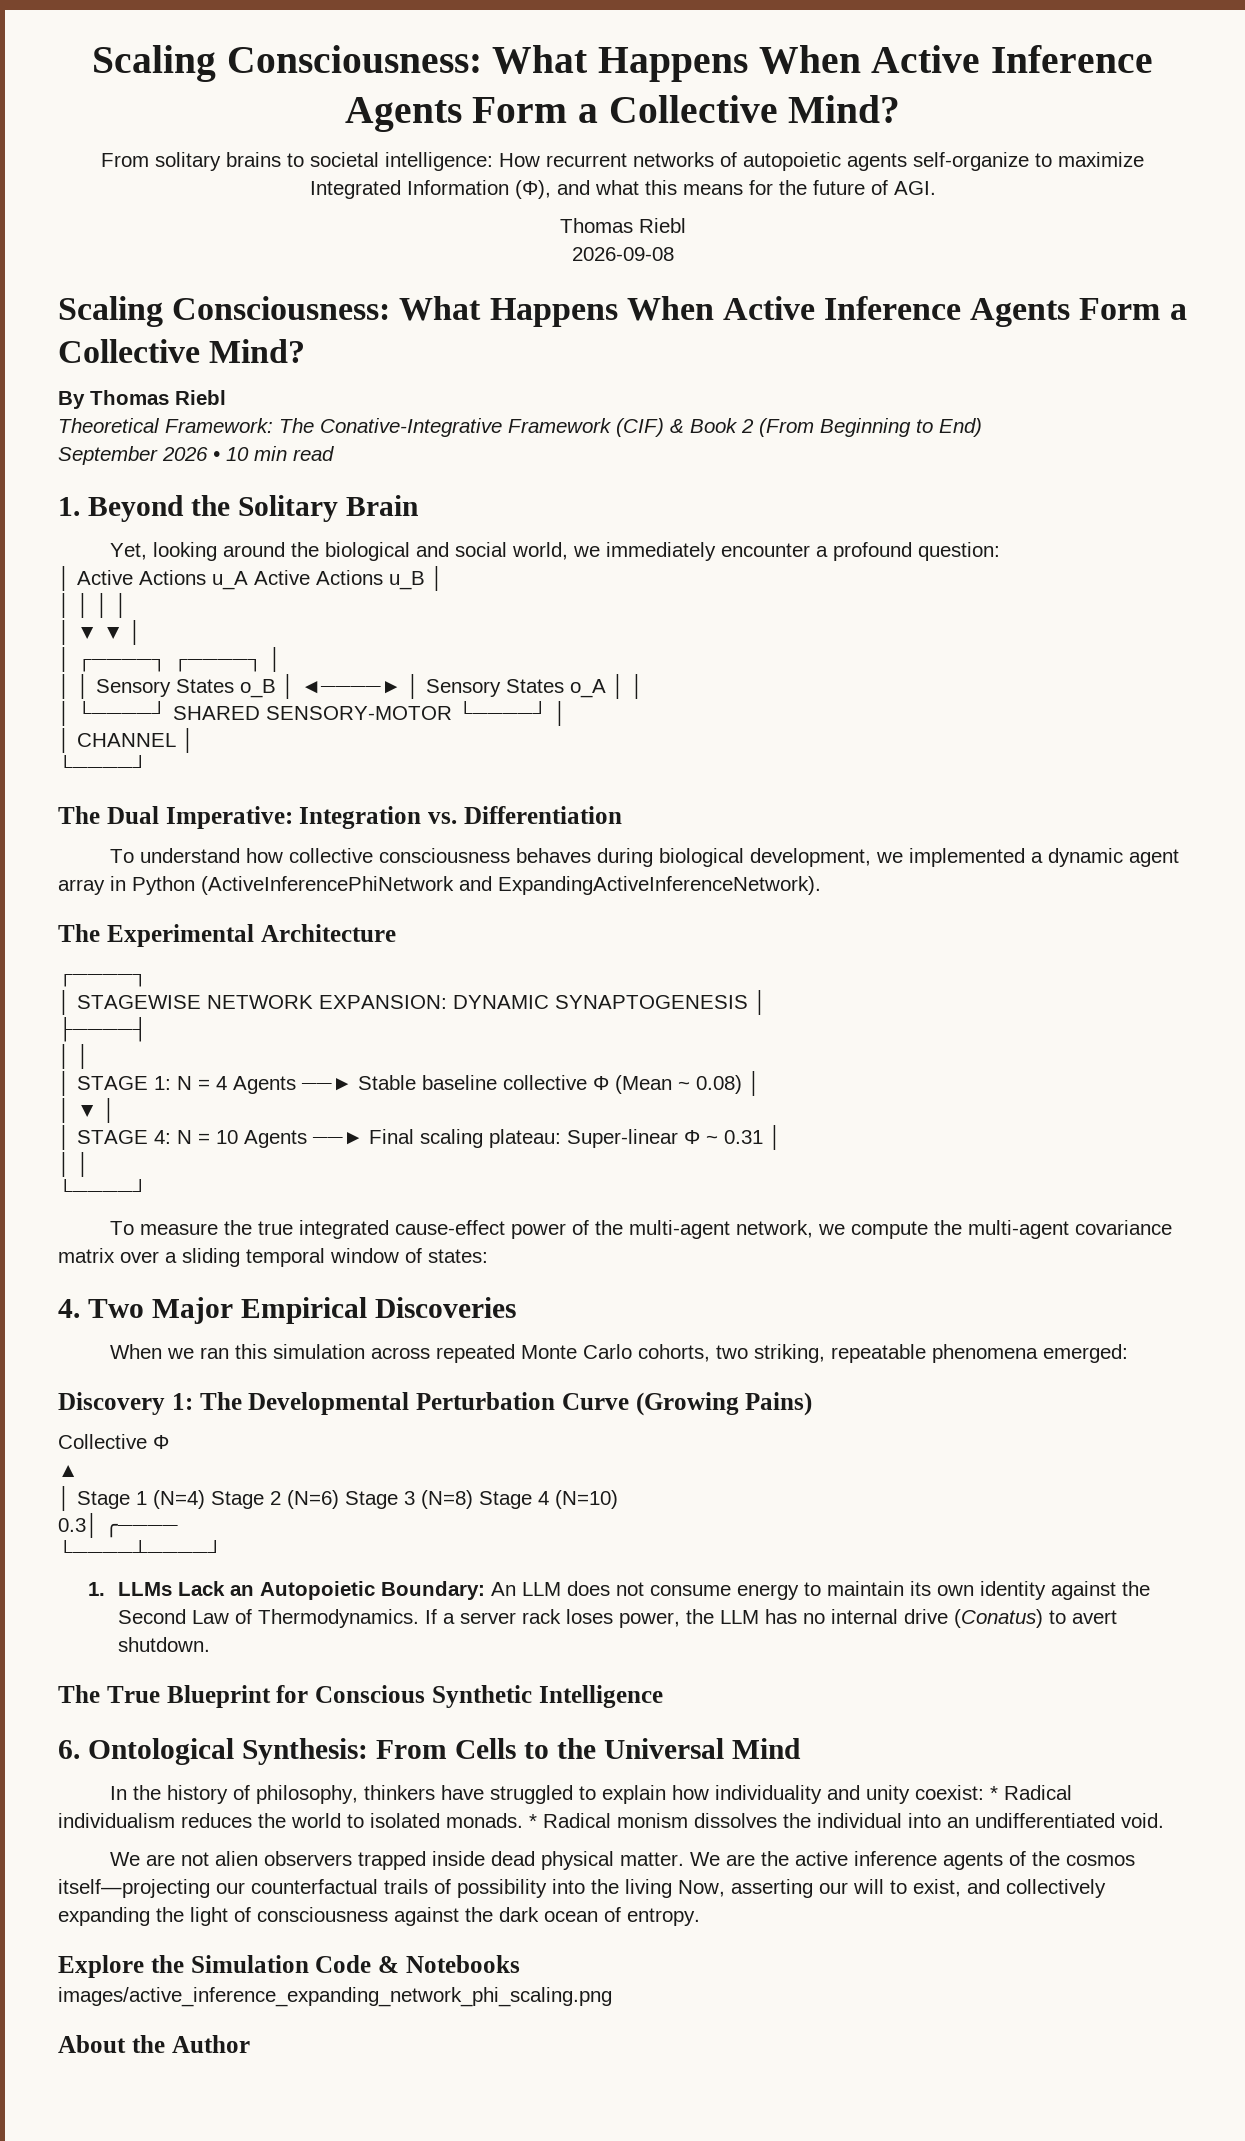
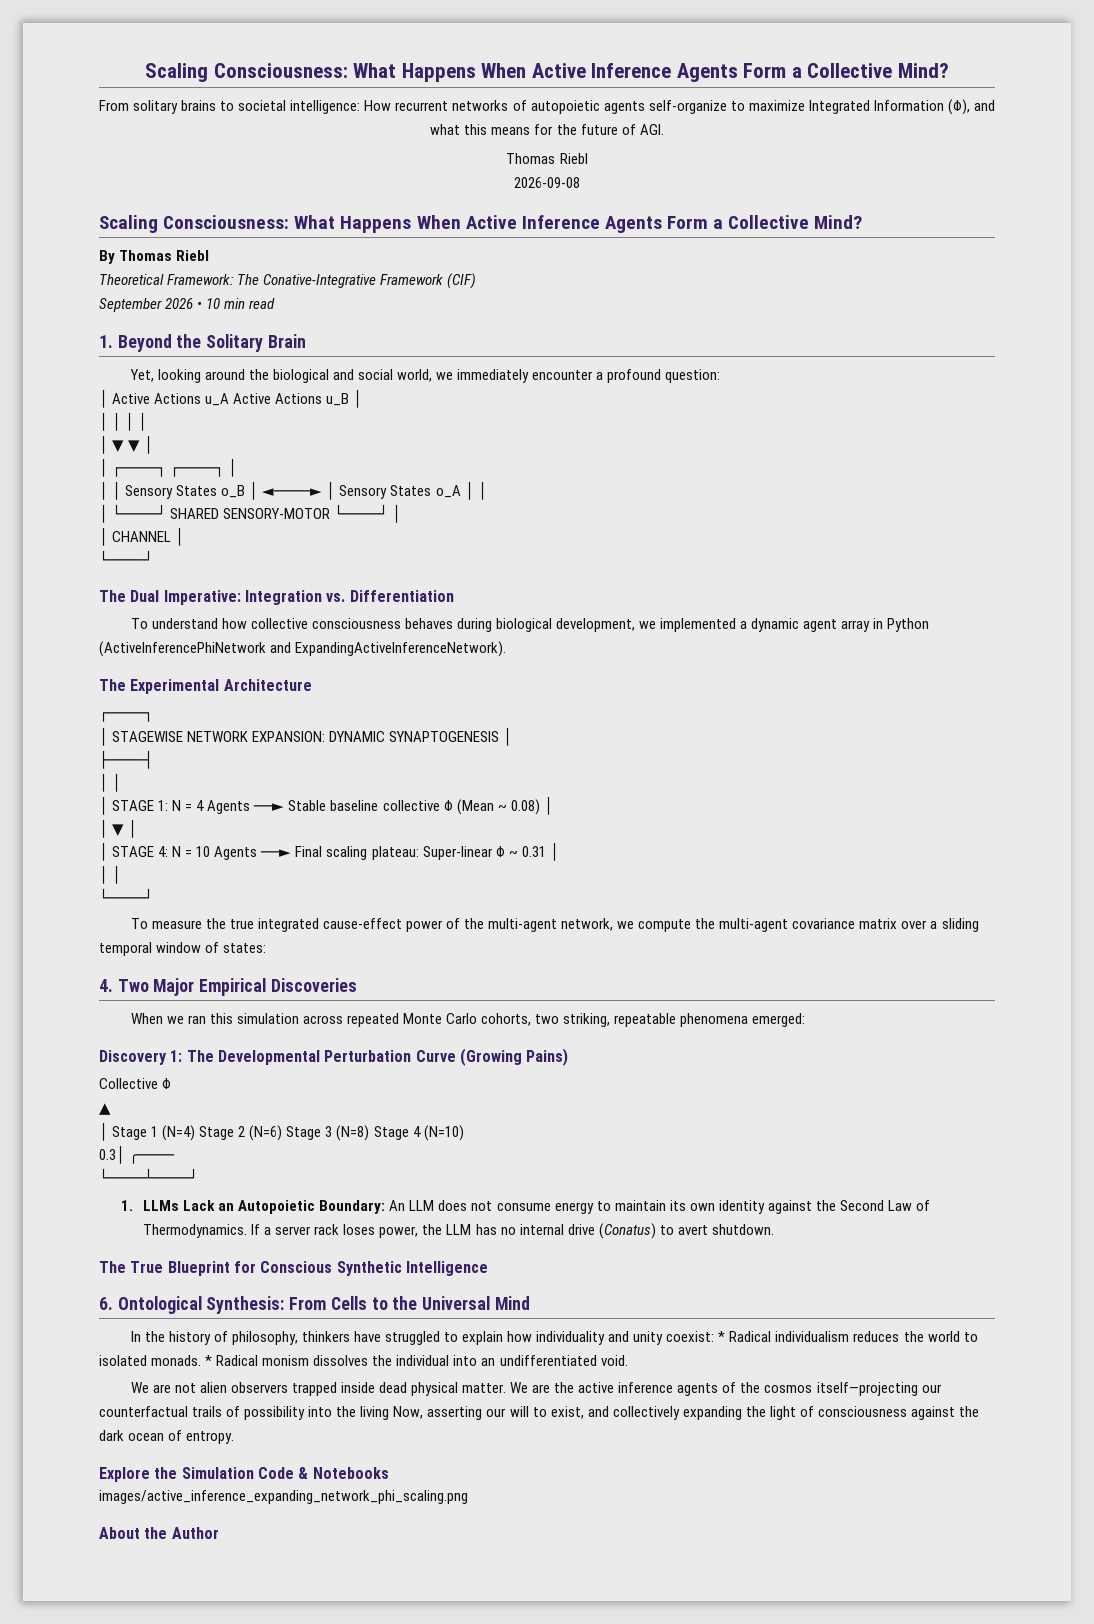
- Theoretical Framework: The Conative-Integrative Framework (CIF) & Book 2 (From Beginning to End)
+ Theoretical Framework: The Conative-Integrative Framework (CIF)

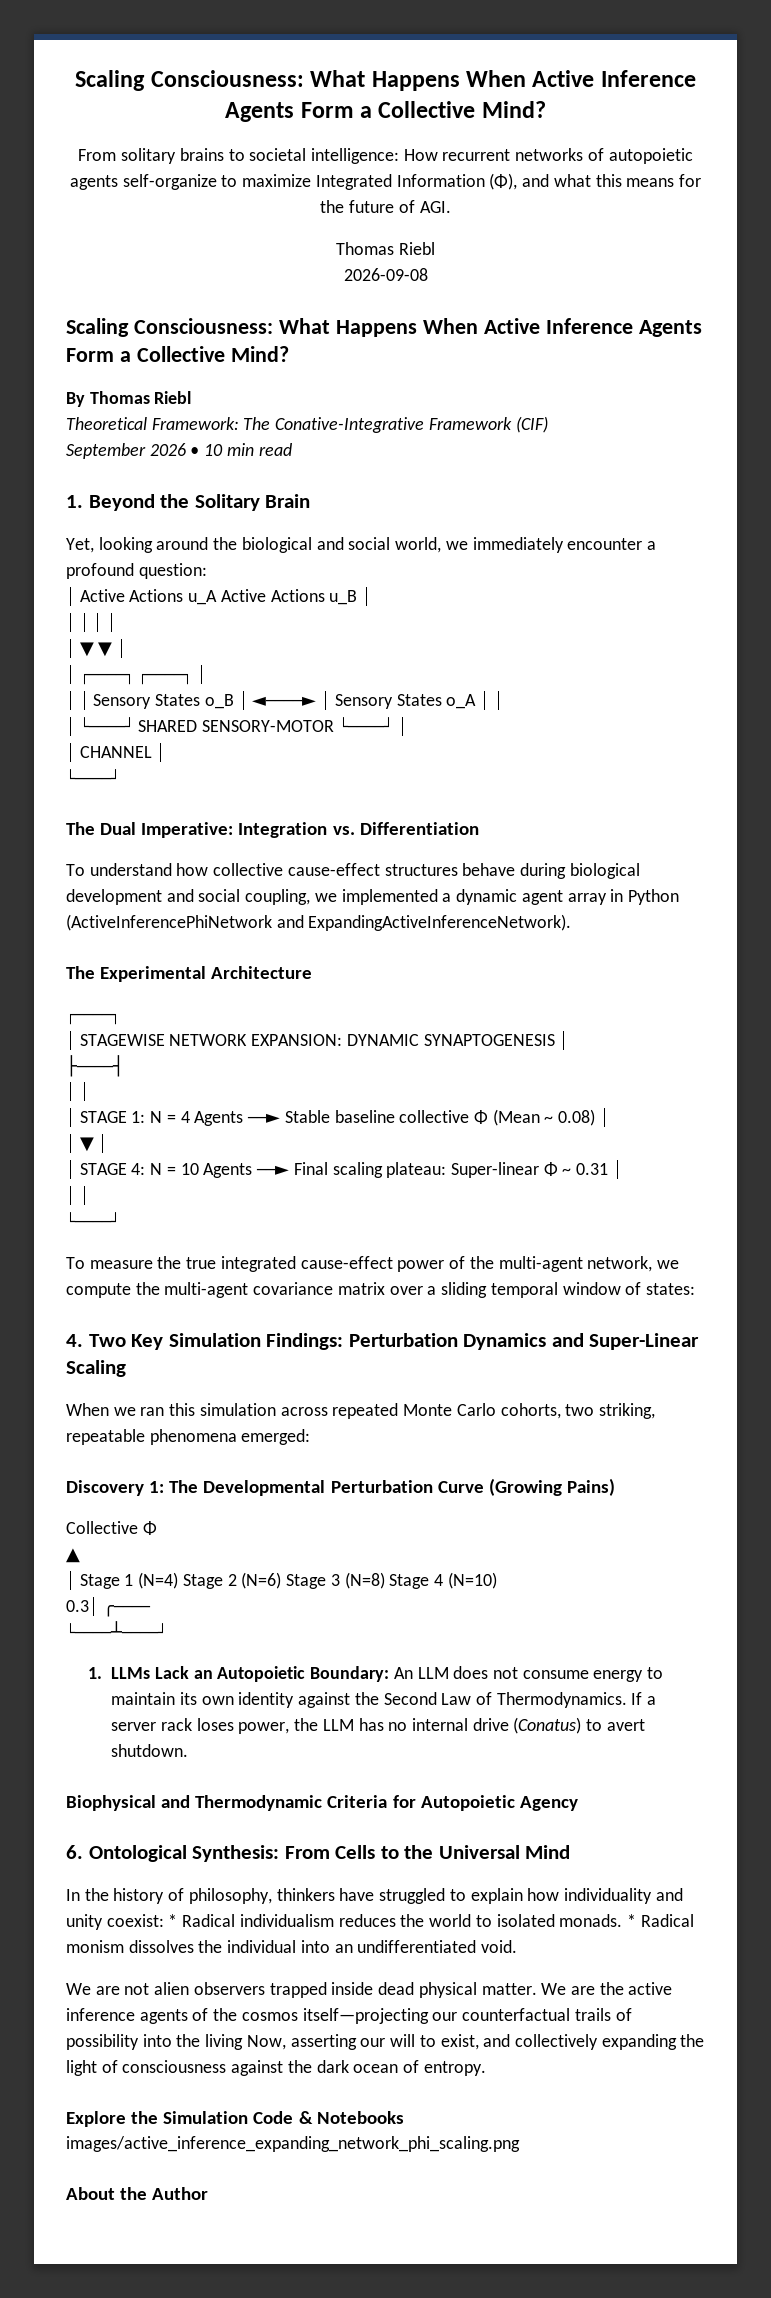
- To understand how collective consciousness behaves during biological development, we implemented a dynamic agent array in Python (ActiveInferencePhiNetwork and ExpandingActiveInferenceNetwork).
+ To understand how collective cause-effect structures behave during biological development and social coupling, we implemented a dynamic agent array in Python (ActiveInferencePhiNetwork and ExpandingActiveInferenceNetwork).
- 4. Two Major Empirical Discoveries
+ 4. Two Key Simulation Findings: Perturbation Dynamics and Super-Linear Scaling
- The True Blueprint for Conscious Synthetic Intelligence
+ Biophysical and Thermodynamic Criteria for Autopoietic Agency

